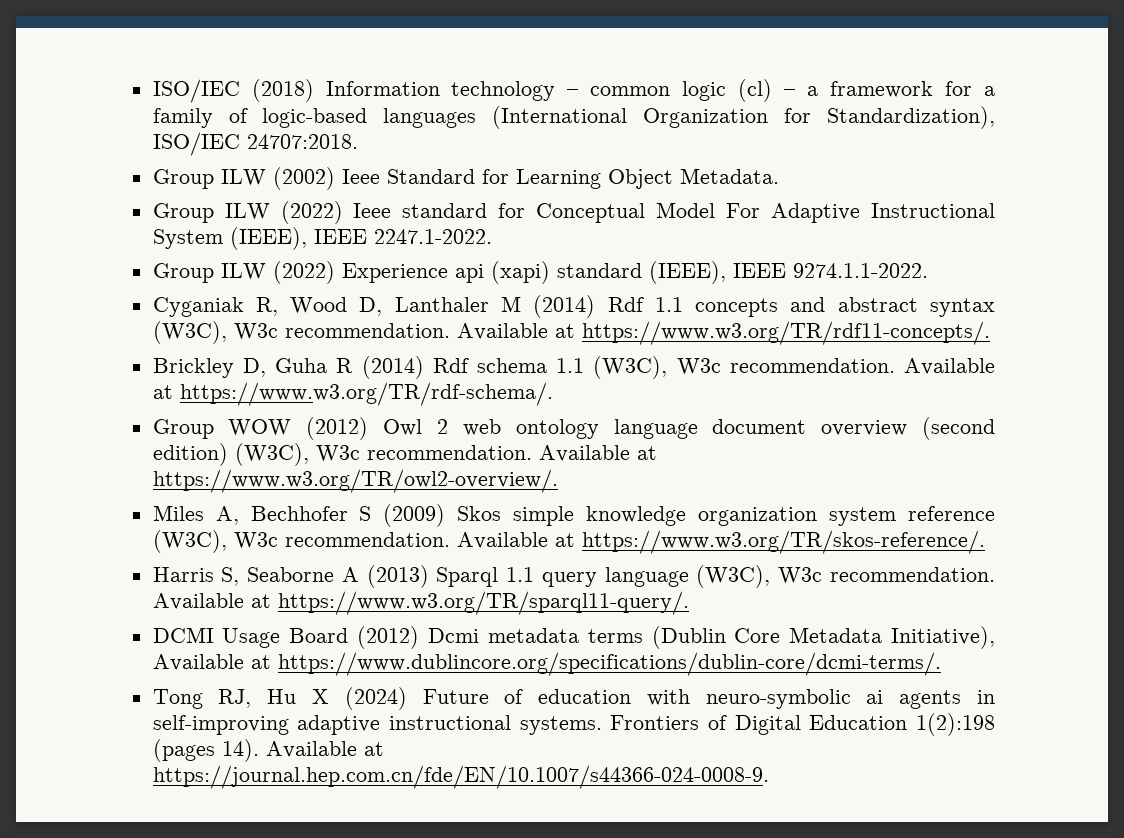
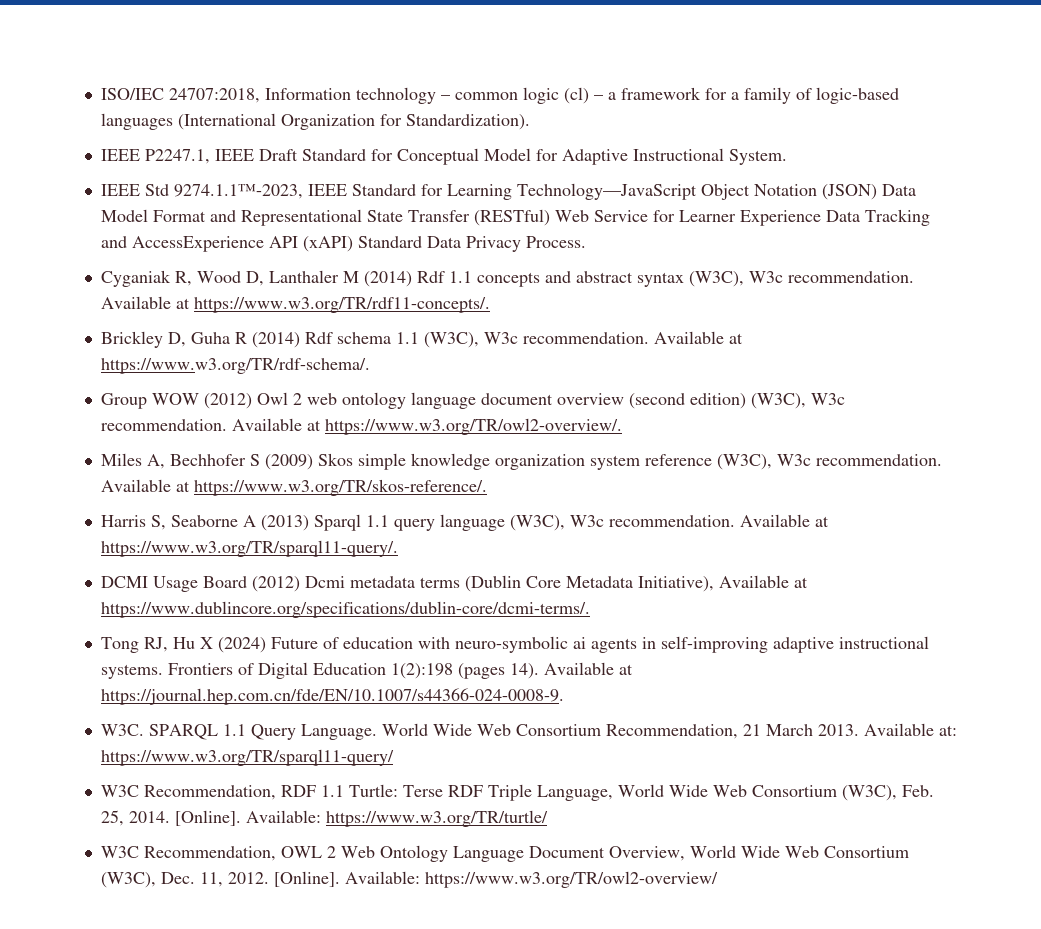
- ISO/IEC (2018) Information technology – common logic (cl) – a framework for a family of logic-based languages (International Organization for Standardization), ISO/IEC 24707:2018.
- Group ILW (2002) Ieee Standard for Learning Object Metadata.
- Group ILW (2022) Ieee standard for Conceptual Model For Adaptive Instructional System (IEEE), IEEE 2247.1-2022.
- Group ILW (2022) Experience api (xapi) standard (IEEE), IEEE 9274.1.1-2022.
+ ISO/IEC 24707:2018, Information technology – common logic (cl) – a framework for a family of logic-based languages (International Organization for Standardization).
+ IEEE P2247.1, IEEE Draft Standard for Conceptual Model for Adaptive Instructional System.
+ IEEE Std 9274.1.1™-2023, IEEE Standard for Learning Technology—JavaScript Object Notation (JSON) Data Model Format and Representational State Transfer (RESTful) Web Service for Learner Experience Data Tracking and AccessExperience API (xAPI) Standard Data Privacy Process.
+ W3C. SPARQL 1.1 Query Language. World Wide Web Consortium Recommendation, 21 March 2013. Available at: https://www.w3.org/TR/sparql11-query/
+ W3C Recommendation, RDF 1.1 Turtle: Terse RDF Triple Language, World Wide Web Consortium (W3C), Feb. 25, 2014. [Online]. Available: https://www.w3.org/TR/turtle/
+ W3C Recommendation, OWL 2 Web Ontology Language Document Overview, World Wide Web Consortium (W3C), Dec. 11, 2012. [Online]. Available: https://www.w3.org/TR/owl2-overview/

